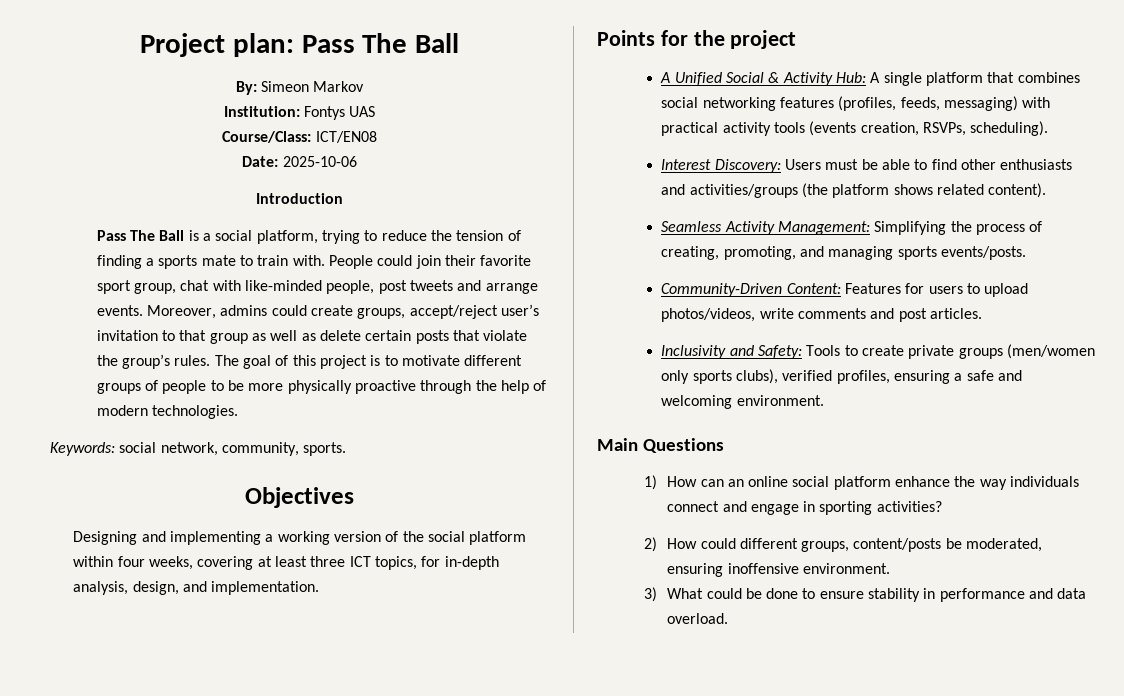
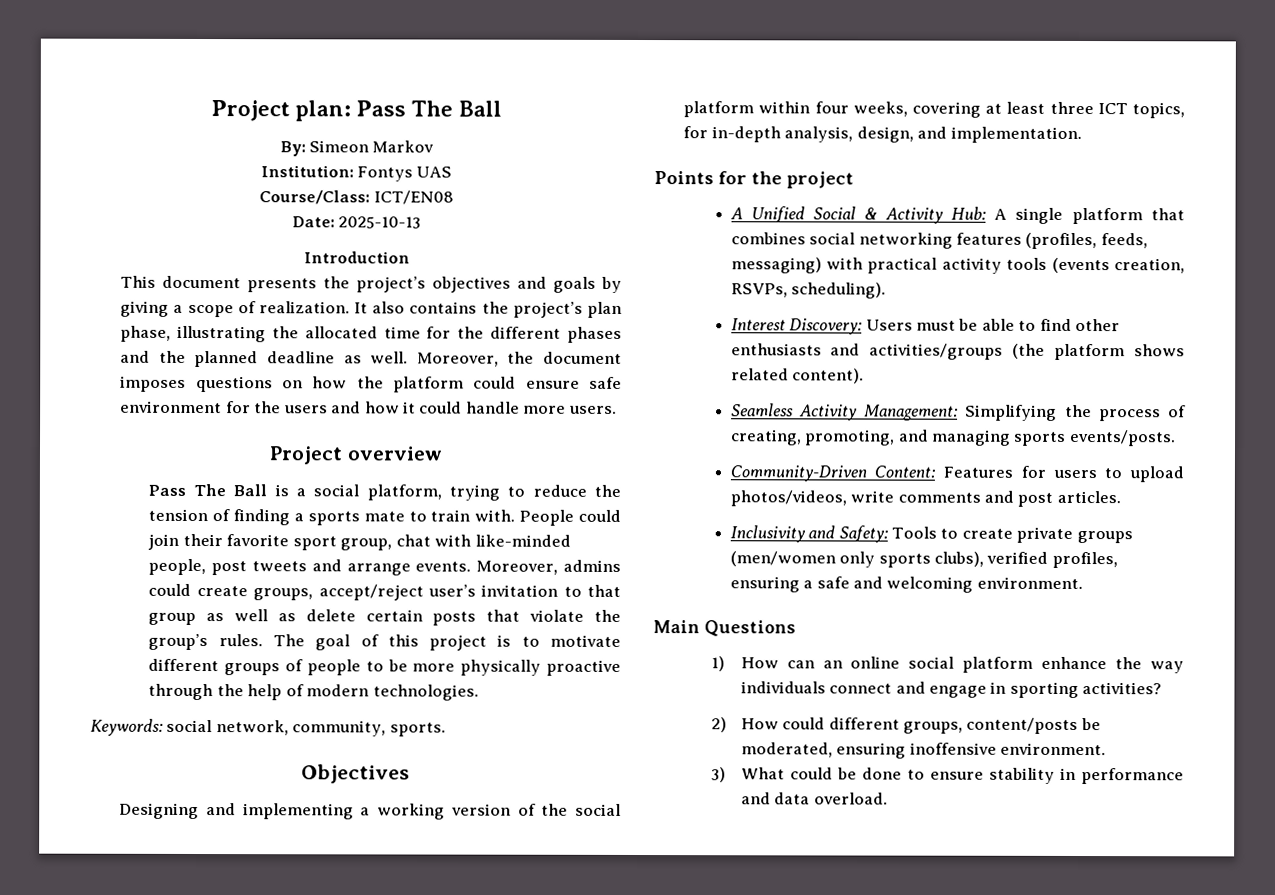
- Date: 2025-10-06
+ Date: 2025-10-13
+ This document presents the project’s objectives and goals by giving a scope of realization. It also contains the project’s plan phase, illustrating the allocated time for the different phases and the planned deadline as well. Moreover, the document imposes questions on how the platform could ensure safe environment for the users and how it could handle more users.
+ Project overview

